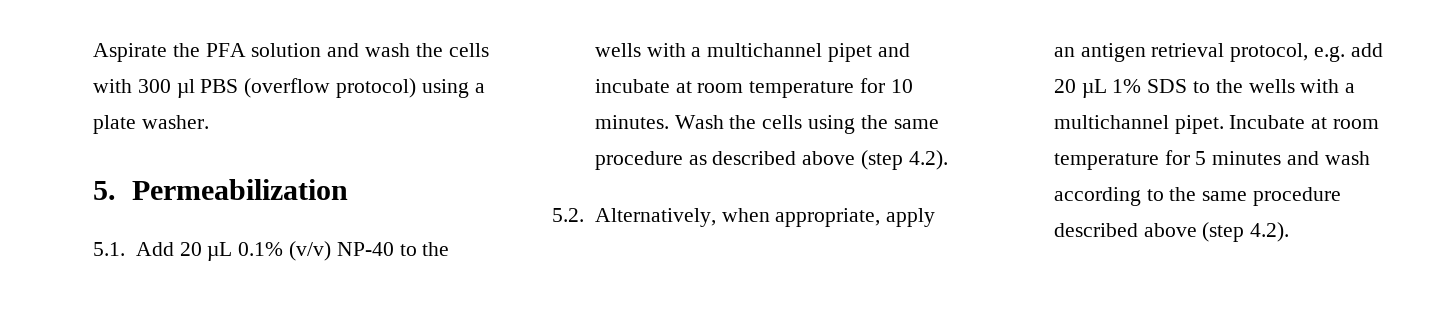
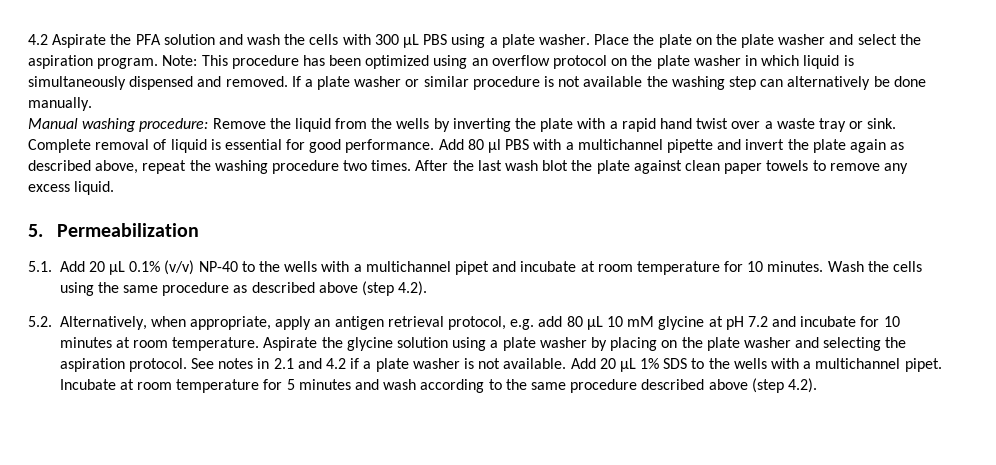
- Aspirate the PFA solution and wash the cells with 300 µl PBS (overflow protocol) using a plate washer.
+ 4.2 Aspirate the PFA solution and wash the cells with 300 µL PBS using a plate washer. Place the plate on the plate washer and select the aspiration program. Note: This procedure has been optimized using an overflow protocol on the plate washer in which liquid is simultaneously dispensed and removed. If a plate washer or similar procedure is not available the washing step can alternatively be done manually.
+ Manual washing procedure: Remove the liquid from the wells by inverting the plate with a rapid hand twist over a waste tray or sink. Complete removal of liquid is essential for good performance. Add 80 µl PBS with a multichannel pipette and invert the plate again as described above, repeat the washing procedure two times. After the last wash blot the plate against clean paper towels to remove any excess liquid.
- 5.2. Alternatively, when appropriate, apply an antigen retrieval protocol, e.g. add 20 µL 1% SDS to the wells with a multichannel pipet.
+ 5.2. Alternatively, when appropriate, apply an antigen retrieval protocol, e.g. add 80 μL 10 mM glycine at pH 7.2 and incubate for 10 minutes at room temperature. Aspirate the glycine solution using a plate washer by placing on the plate washer and selecting the aspiration protocol. See notes in 2.1 and 4.2 if a plate washer is not available. Add 20 µL 1% SDS to the wells with a multichannel pipet.

